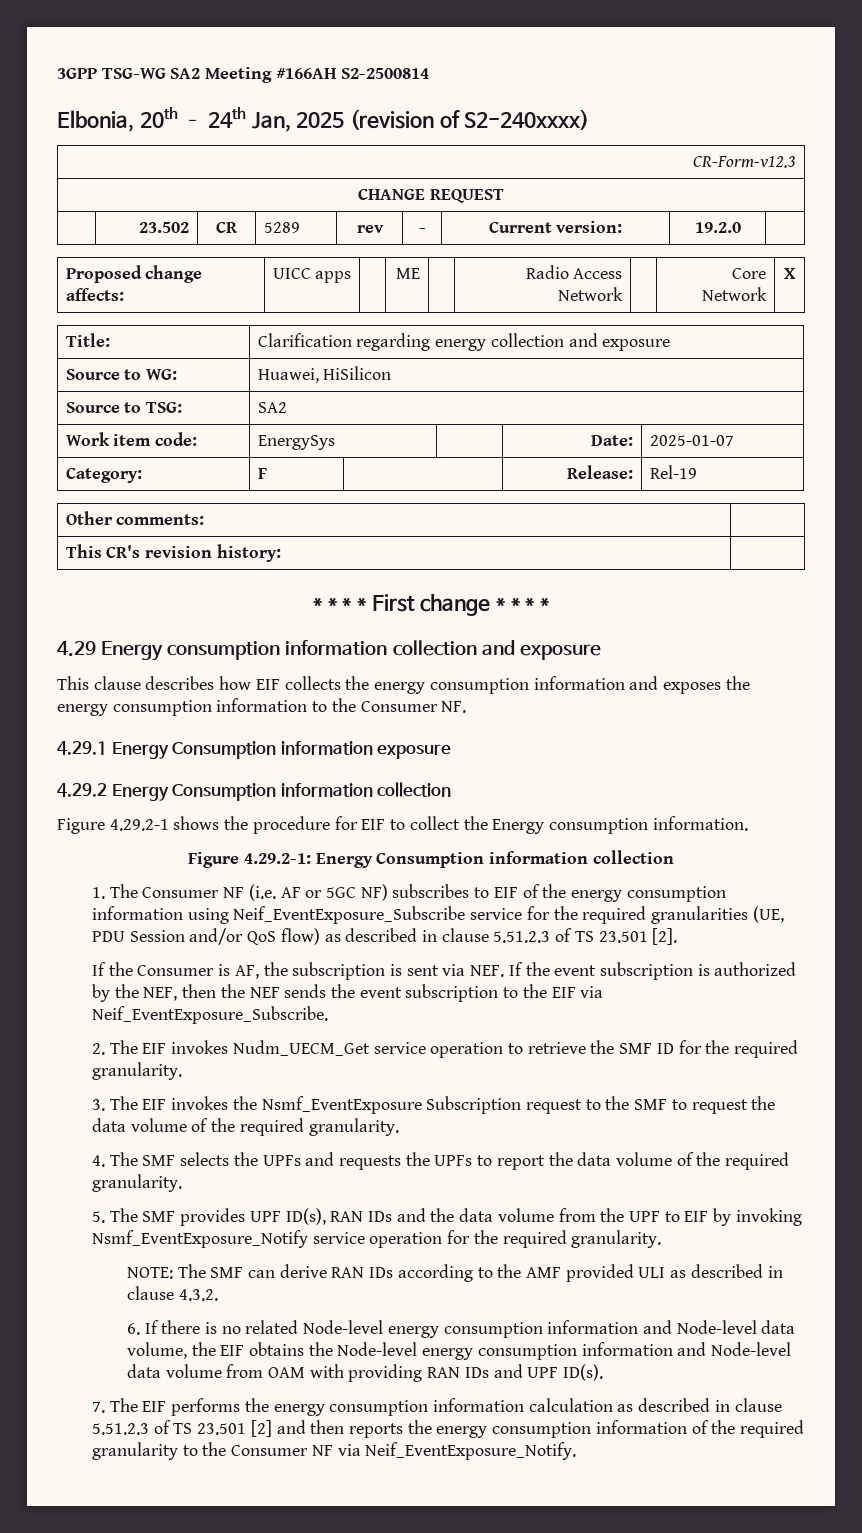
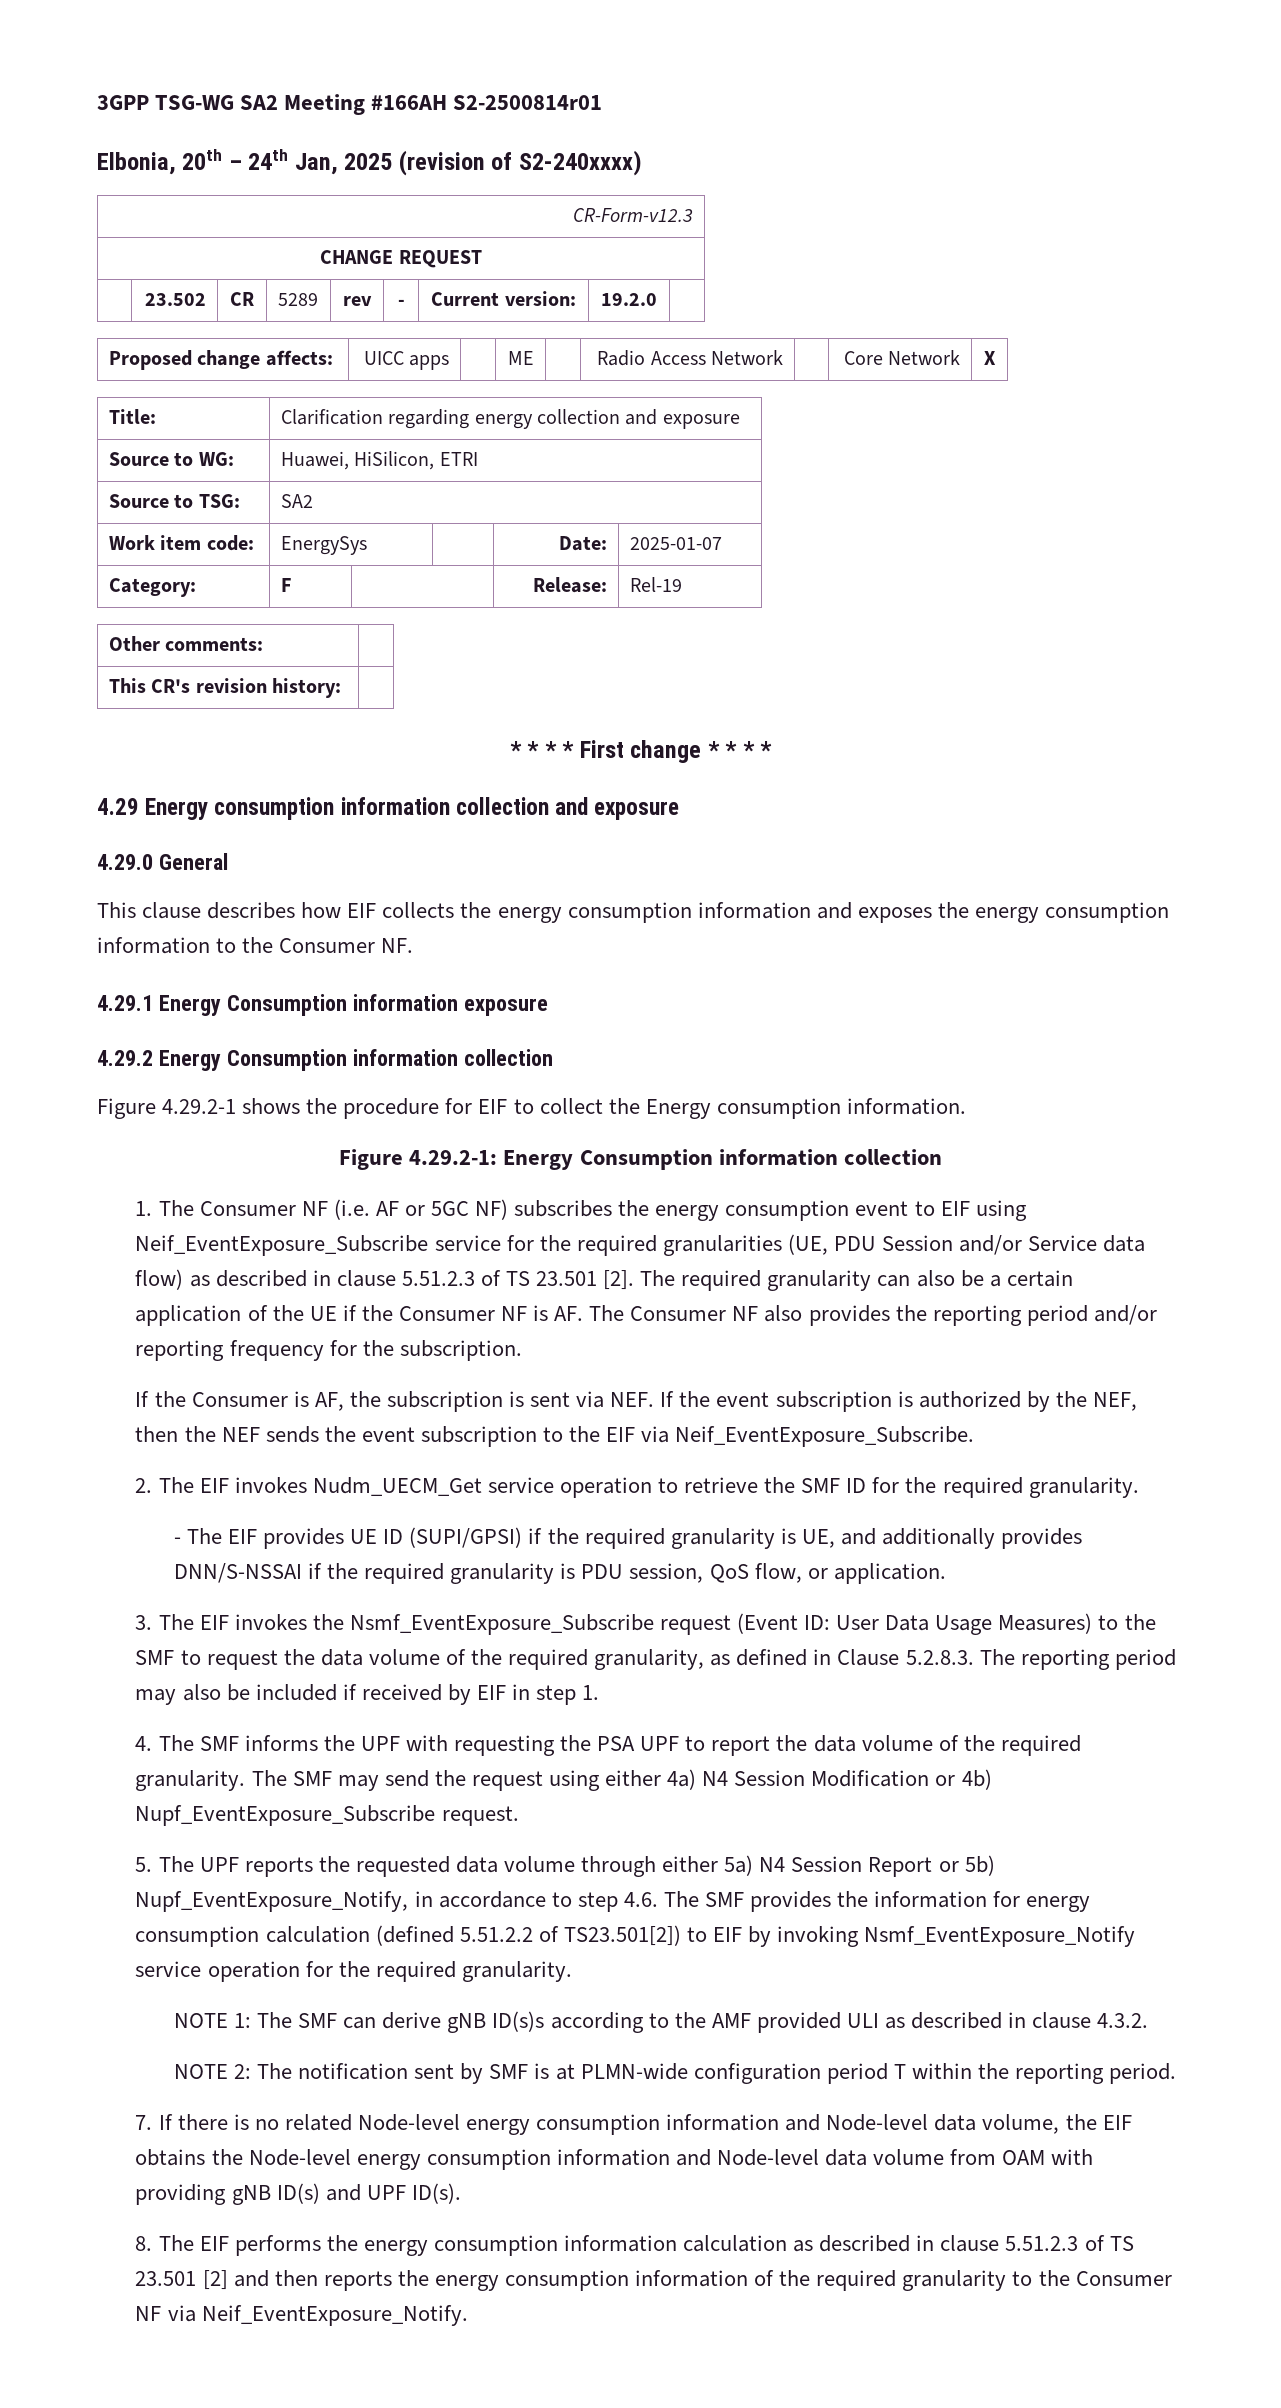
- 3GPP TSG-WG SA2 Meeting #166AH S2-2500814
+ 3GPP TSG-WG SA2 Meeting #166AH S2-2500814r01
- Source to WG: | Huawei, HiSilicon
+ Source to WG: | Huawei, HiSilicon, ETRI
+ 4.29.0 General
- 1. The Consumer NF (i.e. AF or 5GC NF) subscribes to EIF of the energy consumption information using Neif_EventExposure_Subscribe service for the required granularities (UE, PDU Session and/or QoS flow) as described in clause 5.51.2.3 of TS 23.501 [2].
+ 1. The Consumer NF (i.e. AF or 5GC NF) subscribes the energy consumption event to EIF using Neif_EventExposure_Subscribe service for the required granularities (UE, PDU Session and/or Service data flow) as described in clause 5.51.2.3 of TS 23.501 [2]. The required granularity can also be a certain application of the UE if the Consumer NF is AF. The Consumer NF also provides the reporting period and/or reporting frequency for the subscription.
+ - The EIF provides UE ID (SUPI/GPSI) if the required granularity is UE, and additionally provides DNN/S-NSSAI if the required granularity is PDU session, QoS flow, or application.
- 3. The EIF invokes the Nsmf_EventExposure Subscription request to the SMF to request the data volume of the required granularity.
- 4. The SMF selects the UPFs and requests the UPFs to report the data volume of the required granularity.
- 5. The SMF provides UPF ID(s), RAN IDs and the data volume from the UPF to EIF by invoking Nsmf_EventExposure_Notify service operation for the required granularity.
+ 3. The EIF invokes the Nsmf_EventExposure_Subscribe request (Event ID: User Data Usage Measures) to the SMF to request the data volume of the required granularity, as defined in Clause 5.2.8.3. The reporting period may also be included if received by EIF in step 1.
+ 4. The SMF informs the UPF with requesting the PSA UPF to report the data volume of the required granularity. The SMF may send the request using either 4a) N4 Session Modification or 4b) Nupf_EventExposure_Subscribe request.
+ 5. The UPF reports the requested data volume through either 5a) N4 Session Report or 5b) Nupf_EventExposure_Notify, in accordance to step 4.6. The SMF provides the information for energy consumption calculation (defined 5.51.2.2 of TS23.501[2]) to EIF by invoking Nsmf_EventExposure_Notify service operation for the required granularity.
- NOTE: The SMF can derive RAN IDs according to the AMF provided ULI as described in clause 4.3.2.
+ NOTE 1: The SMF can derive gNB ID(s)s according to the AMF provided ULI as described in clause 4.3.2.
- 6. If there is no related Node-level energy consumption information and Node-level data volume, the EIF obtains the Node-level energy consumption information and Node-level data volume from OAM with providing RAN IDs and UPF ID(s).
+ NOTE 2: The notification sent by SMF is at PLMN-wide configuration period T within the reporting period.
+ 7. If there is no related Node-level energy consumption information and Node-level data volume, the EIF obtains the Node-level energy consumption information and Node-level data volume from OAM with providing gNB ID(s) and UPF ID(s).
- 7. The EIF performs the energy consumption information calculation as described in clause 5.51.2.3 of TS 23.501 [2] and then reports the energy consumption information of the required granularity to the Consumer NF via Neif_EventExposure_Notify.
+ 8. The EIF performs the energy consumption information calculation as described in clause 5.51.2.3 of TS 23.501 [2] and then reports the energy consumption information of the required granularity to the Consumer NF via Neif_EventExposure_Notify.

